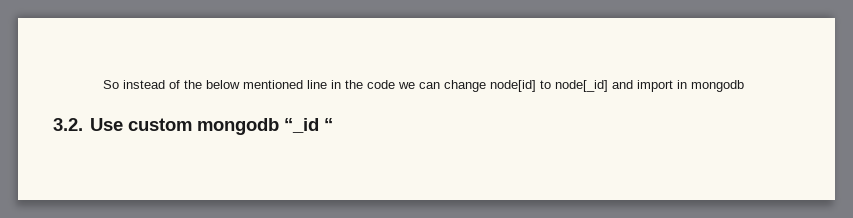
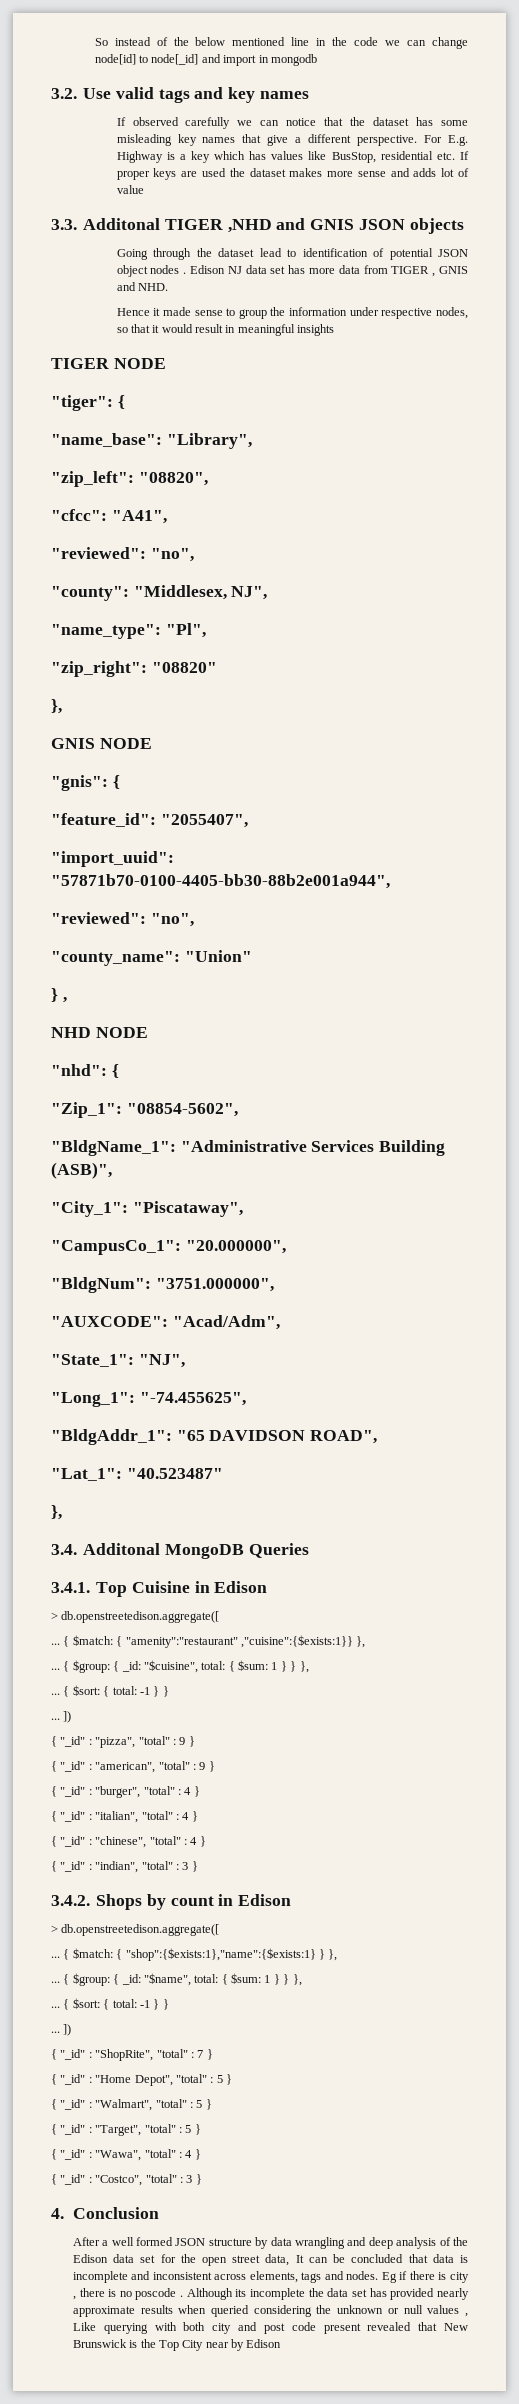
- 3.2. Use custom mongodb “_id “
+ 3.2. Use valid tags and key names
+ If observed carefully we can notice that the dataset has some misleading key names that give a different perspective. For E.g. Highway is a key which has values like BusStop, residential etc. If proper keys are used the dataset makes more sense and adds lot of value
+ 3.3. Additonal TIGER ,NHD and GNIS JSON objects
+ Going through the dataset lead to identification of potential JSON object nodes . Edison NJ data set has more data from TIGER , GNIS and NHD.
+ Hence it made sense to group the information under respective nodes, so that it would result in meaningful insights
+ TIGER NODE
+ "tiger": {
+ "name_base": "Library",
+ "zip_left": "08820",
+ "cfcc": "A41",
+ "reviewed": "no",
+ "county": "Middlesex, NJ",
+ "name_type": "Pl",
+ "zip_right": "08820"
+ },
+ GNIS NODE
+ "gnis": {
+ "feature_id": "2055407",
+ "import_uuid": "57871b70-0100-4405-bb30-88b2e001a944",
+ "reviewed": "no",
+ "county_name": "Union"
+ } ,
+ NHD NODE
+ "nhd": {
+ "Zip_1": "08854-5602",
+ "BldgName_1": "Administrative Services Building (ASB)",
+ "City_1": "Piscataway",
+ "CampusCo_1": "20.000000",
+ "BldgNum": "3751.000000",
+ "AUXCODE": "Acad/Adm",
+ "State_1": "NJ",
+ "Long_1": "-74.455625",
+ "BldgAddr_1": "65 DAVIDSON ROAD",
+ "Lat_1": "40.523487"
+ },
+ 3.4. Additonal MongoDB Queries
+ 3.4.1. Top Cuisine in Edison
+ > db.openstreetedison.aggregate([
+ ... { $match: { "amenity":"restaurant" ,"cuisine":{$exists:1}} },
+ ... { $group: { _id: "$cuisine", total: { $sum: 1 } } },
+ ... { $sort: { total: -1 } }
+ ... ])
+ { "_id" : "pizza", "total" : 9 }
+ { "_id" : "american", "total" : 9 }
+ { "_id" : "burger", "total" : 4 }
+ { "_id" : "italian", "total" : 4 }
+ { "_id" : "chinese", "total" : 4 }
+ { "_id" : "indian", "total" : 3 }
+ 3.4.2. Shops by count in Edison
+ > db.openstreetedison.aggregate([
+ ... { $match: { "shop":{$exists:1},"name":{$exists:1} } },
+ ... { $group: { _id: "$name", total: { $sum: 1 } } },
+ ... { $sort: { total: -1 } }
+ ... ])
+ { "_id" : "ShopRite", "total" : 7 }
+ { "_id" : "Home Depot", "total" : 5 }
+ { "_id" : "Walmart", "total" : 5 }
+ { "_id" : "Target", "total" : 5 }
+ { "_id" : "Wawa", "total" : 4 }
+ { "_id" : "Costco", "total" : 3 }
+ 4. Conclusion
+ After a well formed JSON structure by data wrangling and deep analysis of the Edison data set for the open street data, It can be concluded that data is incomplete and inconsistent across elements, tags and nodes. Eg if there is city , there is no poscode . Although its incomplete the data set has provided nearly approximate results when queried considering the unknown or null values , Like querying with both city and post code present revealed that New Brunswick is the Top City near by Edison

